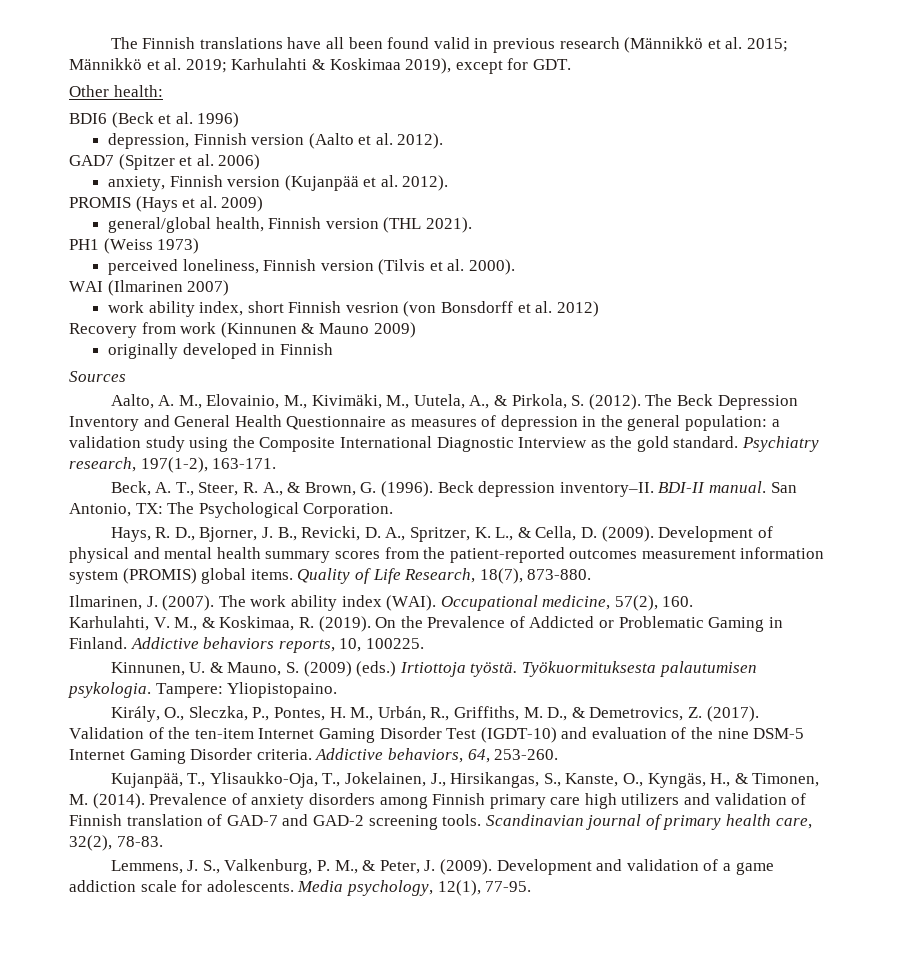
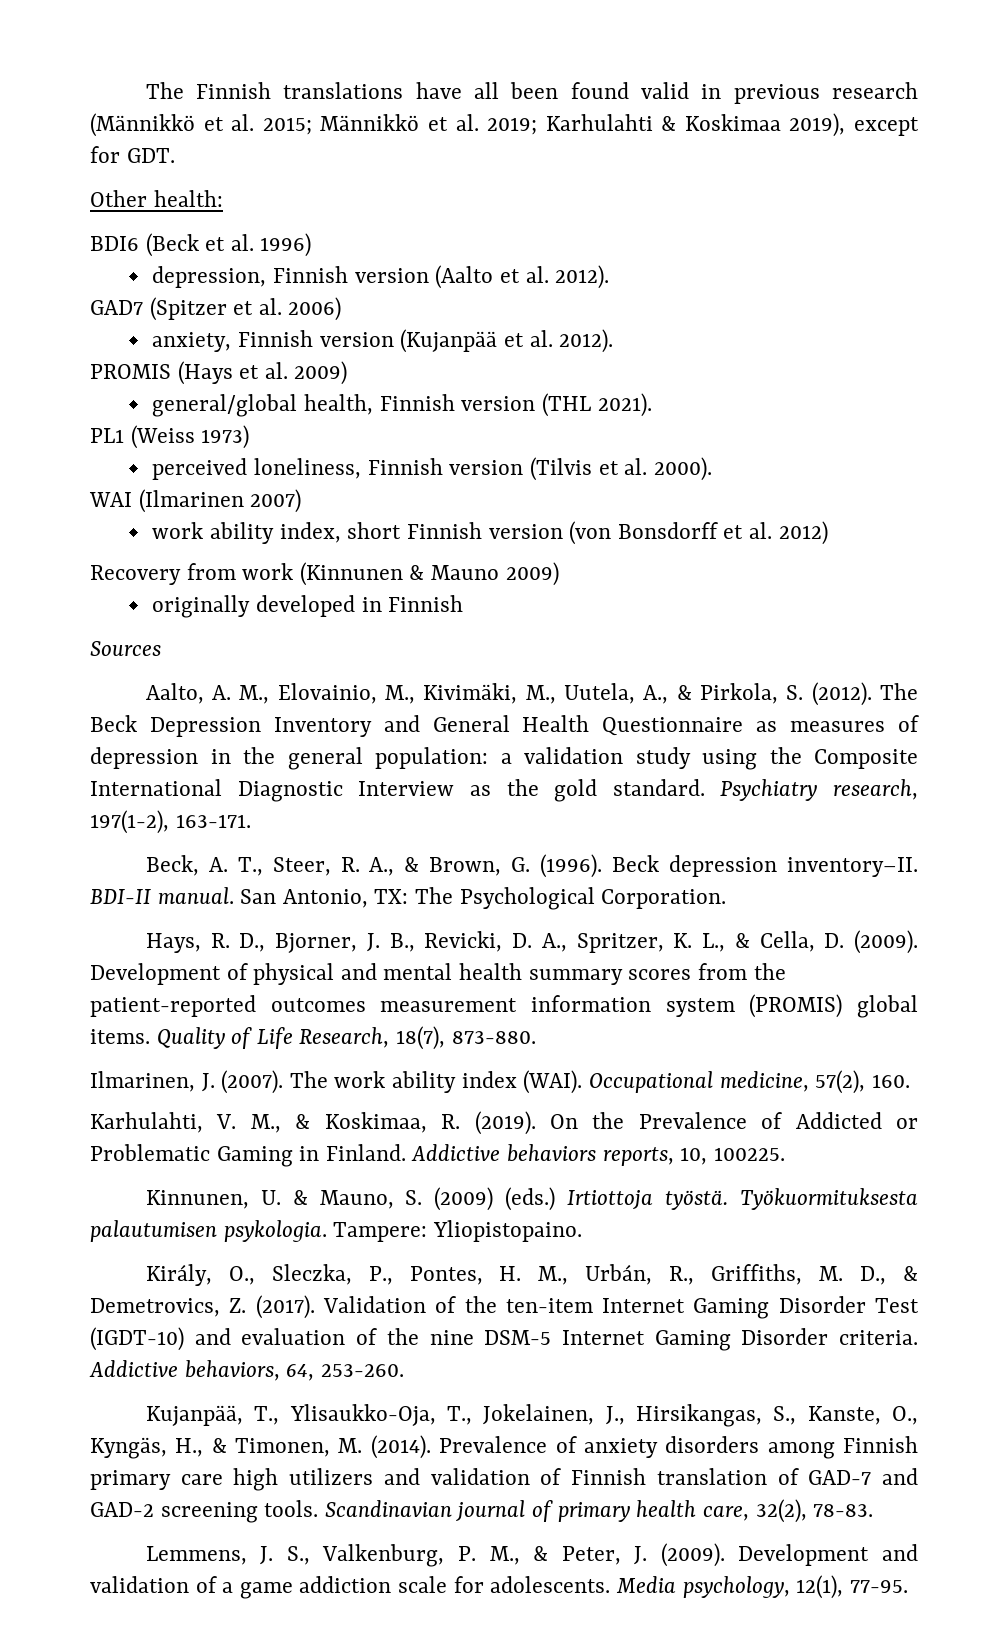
- PH1 (Weiss 1973)
+ PL1 (Weiss 1973)
- work ability index, short Finnish vesrion (von Bonsdorff et al. 2012)
+ work ability index, short Finnish version (von Bonsdorff et al. 2012)

